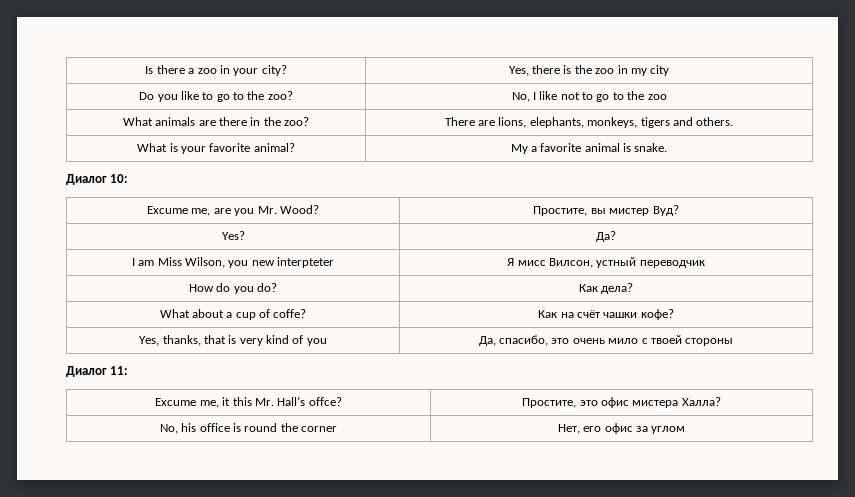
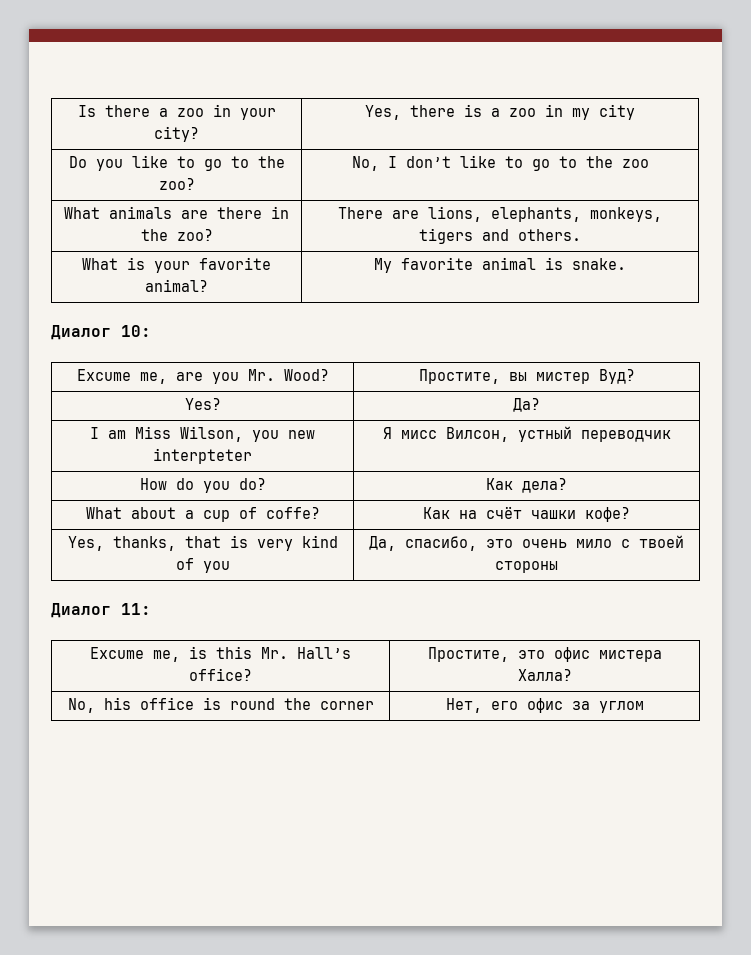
- Is there a zoo in your city? | Yes, there is the zoo in my city
+ Is there a zoo in your city? | Yes, there is a zoo in my city
- Do you like to go to the zoo? | No, I like not to go to the zoo
+ Do you like to go to the zoo? | No, I don’t like to go to the zoo
- What is your favorite animal? | My a favorite animal is snake.
+ What is your favorite animal? | My favorite animal is snake.
- Excume me, it this Mr. Hall’s offce? | Простите, это офис мистера Халла?
+ Excume me, is this Mr. Hall’s office? | Простите, это офис мистера Халла?

